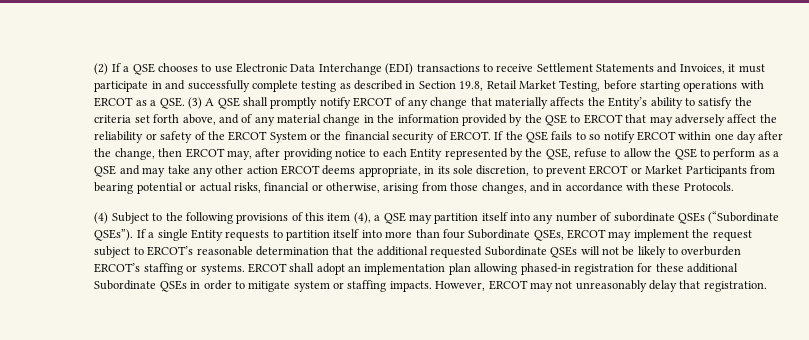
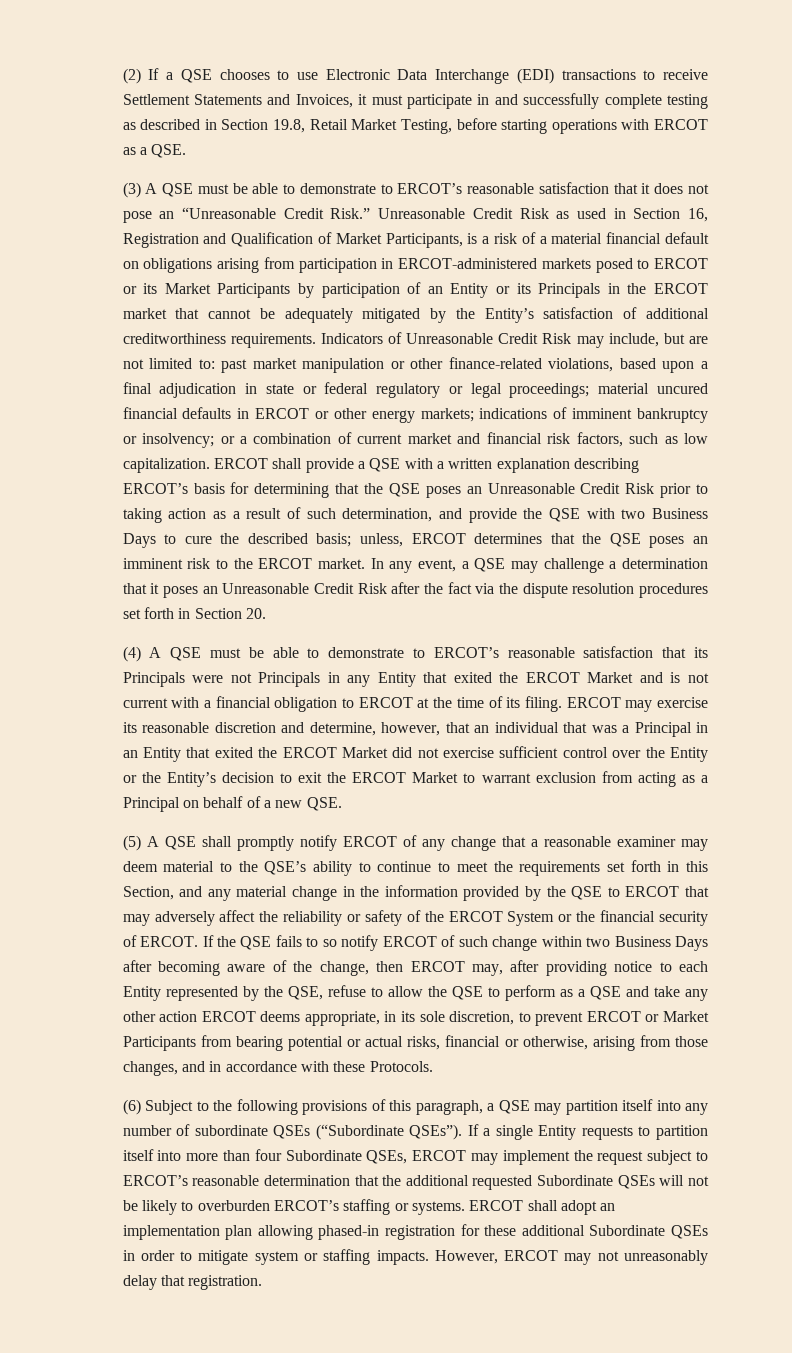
- (2) If a QSE chooses to use Electronic Data Interchange (EDI) transactions to receive Settlement Statements and Invoices, it must participate in and successfully complete testing as described in Section 19.8, Retail Market Testing, before starting operations with ERCOT as a QSE. (3) A QSE shall promptly notify ERCOT of any change that materially affects the Entity’s ability to satisfy the criteria set forth above, and of any material change in the information provided by the QSE to ERCOT that may adversely affect the reliability or safety of the ERCOT System or the financial security of ERCOT.
+ (2) If a QSE chooses to use Electronic Data Interchange (EDI) transactions to receive Settlement Statements and Invoices, it must participate in and successfully complete testing as described in Section 19.8, Retail Market Testing, before starting operations with ERCOT as a QSE.
+ (3) A QSE must be able to demonstrate to ERCOT’s reasonable satisfaction that it does not pose an “Unreasonable Credit Risk.” Unreasonable Credit Risk as used in Section 16, Registration and Qualification of Market Participants, is a risk of a material financial default on obligations arising from participation in ERCOT-administered markets posed to ERCOT or its Market Participants by participation of an Entity or its Principals in the ERCOT market that cannot be adequately mitigated by the Entity’s satisfaction of additional creditworthiness requirements. Indicators of Unreasonable Credit Risk may include, but are not limited to: past market manipulation or other finance-related violations, based upon a final adjudication in state or federal regulatory or legal proceedings; material uncured financial defaults in ERCOT or other energy markets; indications of imminent bankruptcy or insolvency; or a combination of current market and financial risk factors, such as low capitalization. ERCOT shall provide a QSE with a written explanation describing ERCOT’s basis for determining that the QSE poses an Unreasonable Credit Risk prior to taking action as a result of such determination, and provide the QSE with two Business Days to cure the described basis; unless, ERCOT determines that the QSE poses an imminent risk to the ERCOT market. In any event, a QSE may challenge a determination that it poses an Unreasonable Credit Risk after the fact via the dispute resolution procedures set forth in Section 20.
+ (4) A QSE must be able to demonstrate to ERCOT’s reasonable satisfaction that its Principals were not Principals in any Entity that exited the ERCOT Market and is not current with a financial obligation to ERCOT at the time of its filing. ERCOT may exercise its reasonable discretion and determine, however, that an individual that was a Principal in an Entity that exited the ERCOT Market did not exercise sufficient control over the Entity or the Entity’s decision to exit the ERCOT Market to warrant exclusion from acting as a Principal on behalf of a new QSE.
+ (5) A QSE shall promptly notify ERCOT of any change that a reasonable examiner may deem material to the QSE’s ability to continue to meet the requirements set forth in this Section, and any material change in the information provided by the QSE to ERCOT that may adversely affect the reliability or safety of the ERCOT System or the financial security of ERCOT.
- If the QSE fails to so notify ERCOT within one day after the change, then ERCOT may, after providing notice to each Entity represented by the QSE, refuse to allow the QSE to perform as a QSE and may take any other action ERCOT deems appropriate, in its sole discretion, to prevent ERCOT or Market Participants from bearing potential or actual risks, financial or otherwise, arising from those changes, and in accordance with these Protocols.
+ If the QSE fails to so notify ERCOT of such change within two Business Days after becoming aware of the change, then ERCOT may, after providing notice to each Entity represented by the QSE, refuse to allow the QSE to perform as a QSE and take any other action ERCOT deems appropriate, in its sole discretion, to prevent ERCOT or Market Participants from bearing potential or actual risks, financial or otherwise, arising from those changes, and in accordance with these Protocols.
- (4) Subject to the following provisions of this item (4), a QSE may partition itself into any number of subordinate QSEs (“Subordinate QSEs”).
+ (6) Subject to the following provisions of this paragraph, a QSE may partition itself into any number of subordinate QSEs (“Subordinate QSEs”).

